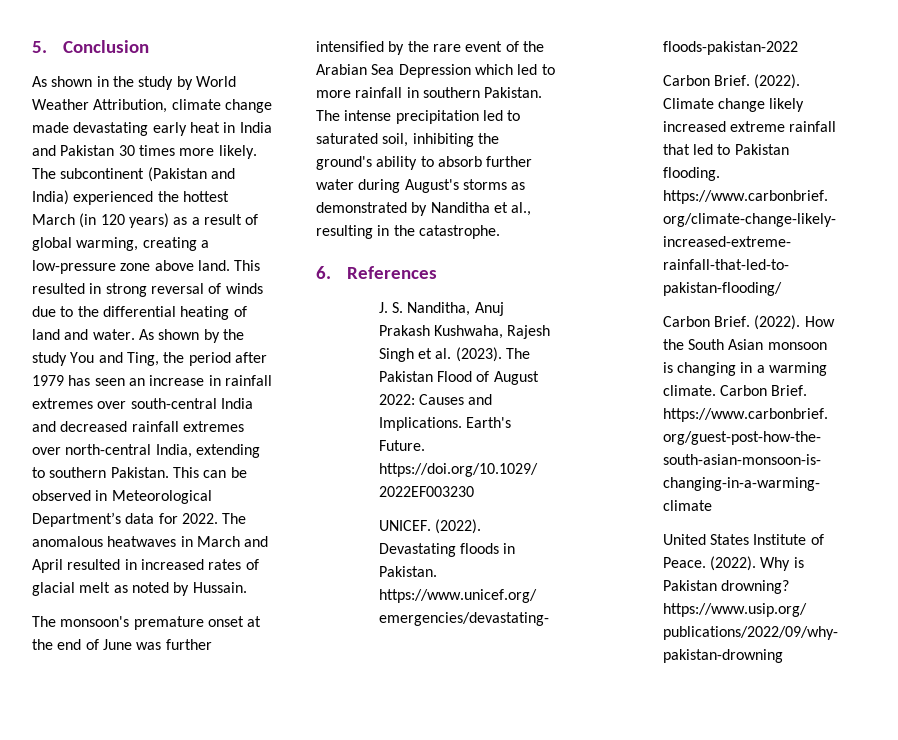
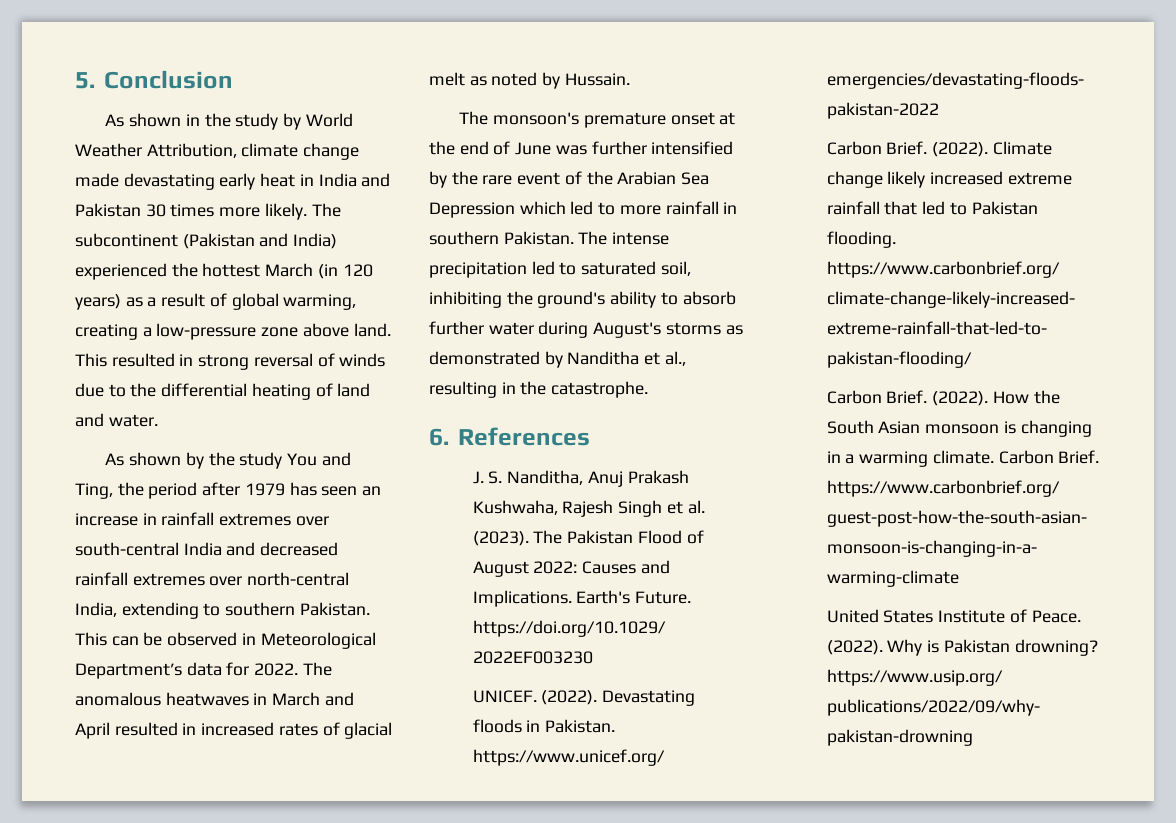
- This resulted in strong reversal of winds due to the differential heating of land and water. As shown by the study You and Ting, the period after 1979 has seen an increase in rainfall extremes over south-central India and decreased rainfall extremes over north-central India, extending to southern Pakistan.
+ This resulted in strong reversal of winds due to the differential heating of land and water.
+ As shown by the study You and Ting, the period after 1979 has seen an increase in rainfall extremes over south-central India and decreased rainfall extremes over north-central India, extending to southern Pakistan.

